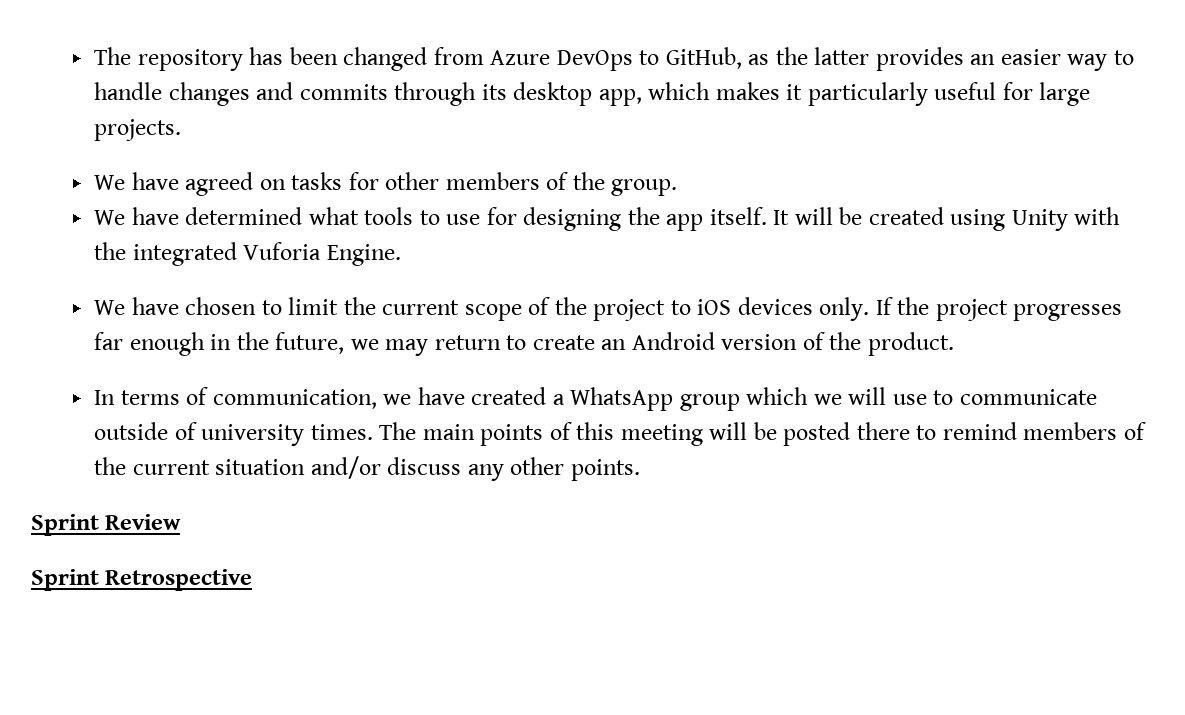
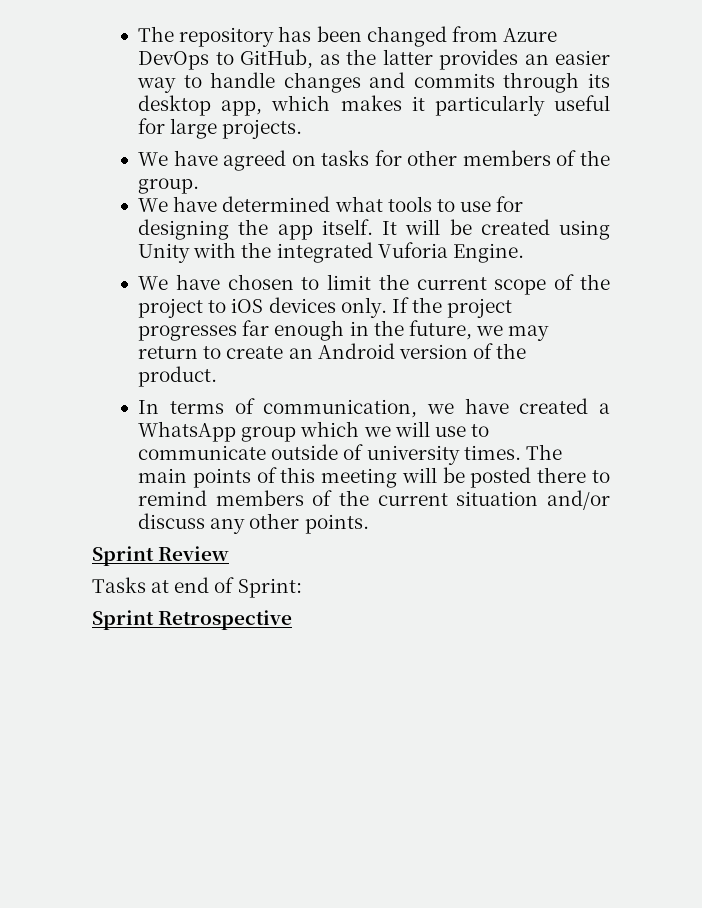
+ Tasks at end of Sprint:

